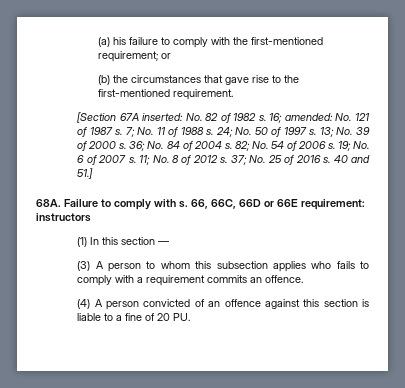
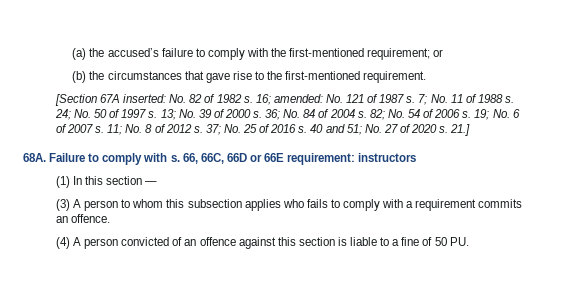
- (a) his failure to comply with the first-mentioned requirement; or
+ (a) the accused’s failure to comply with the first-mentioned requirement; or
- 40 and 51.]
+ 40 and 51; No. 27 of 2020 s. 21.]
- (4) A person convicted of an offence against this section is liable to a fine of 20 PU.
+ (4) A person convicted of an offence against this section is liable to a fine of 50 PU.

